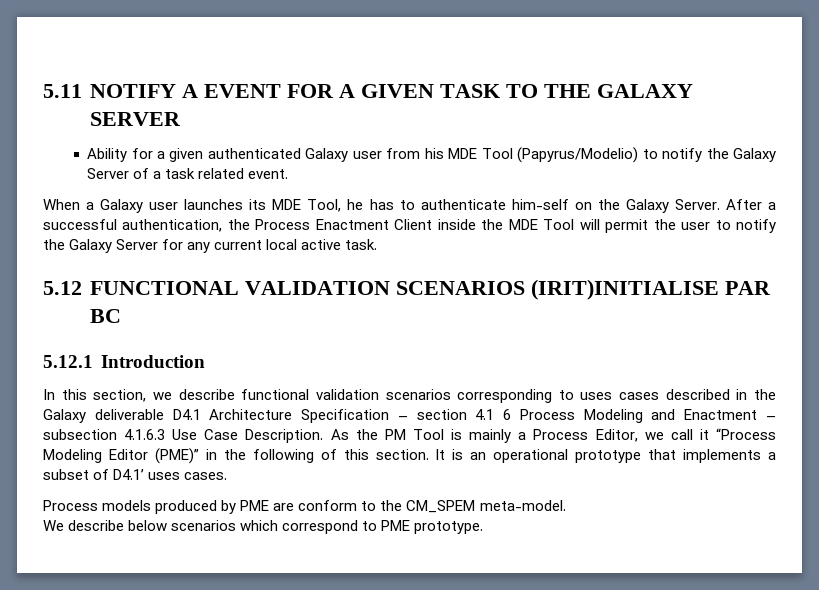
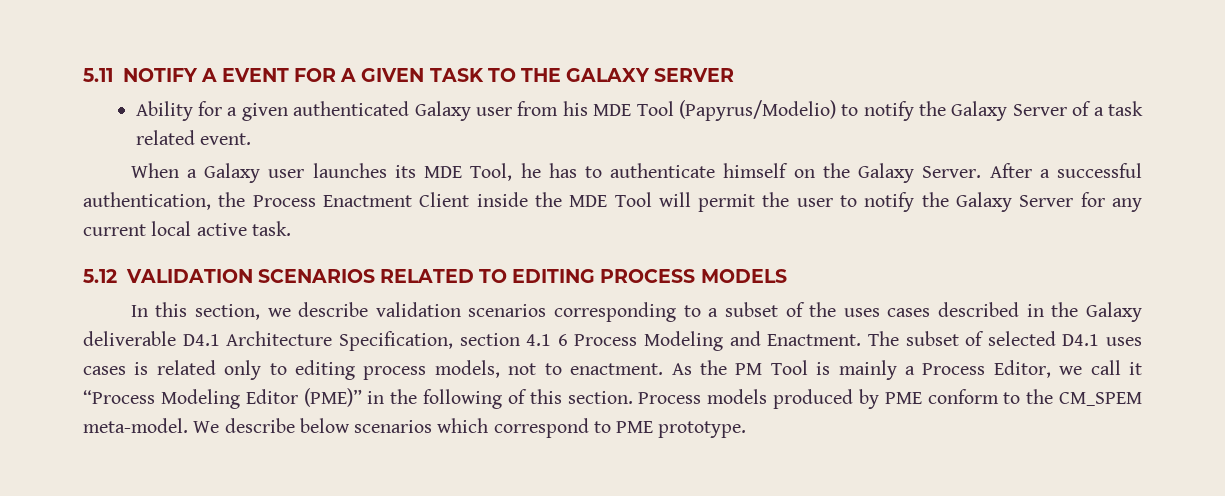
- When a Galaxy user launches its MDE Tool, he has to authenticate him-self on the Galaxy Server.
+ When a Galaxy user launches its MDE Tool, he has to authenticate himself on the Galaxy Server.
- 5.12 FUNCTIONAL VALIDATION SCENARIOS (IRIT)INITIALISE PAR BC
- 5.12.1 Introduction
+ 5.12 VALIDATION SCENARIOS RELATED TO EDITING PROCESS MODELS
- In this section, we describe functional validation scenarios corresponding to uses cases described in the Galaxy deliverable D4.1 Architecture Specification – section 4.1 6 Process Modeling and Enactment – subsection 4.1.6.3 Use Case Description.
+ In this section, we describe validation scenarios corresponding to a subset of the uses cases described in the Galaxy deliverable D4.1 Architecture Specification, section 4.1 6 Process Modeling and Enactment. The subset of selected D4.1 uses cases is related only to editing process models, not to enactment.
- As the PM Tool is mainly a Process Editor, we call it “Process Modeling Editor (PME)” in the following of this section. It is an operational prototype that implements a subset of D4.1’ uses cases.
- Process models produced by PME are conform to the CM_SPEM meta-model.
- We describe below scenarios which correspond to PME prototype.
+ As the PM Tool is mainly a Process Editor, we call it “Process Modeling Editor (PME)” in the following of this section. Process models produced by PME conform to the CM_SPEM meta-model. We describe below scenarios which correspond to PME prototype.

